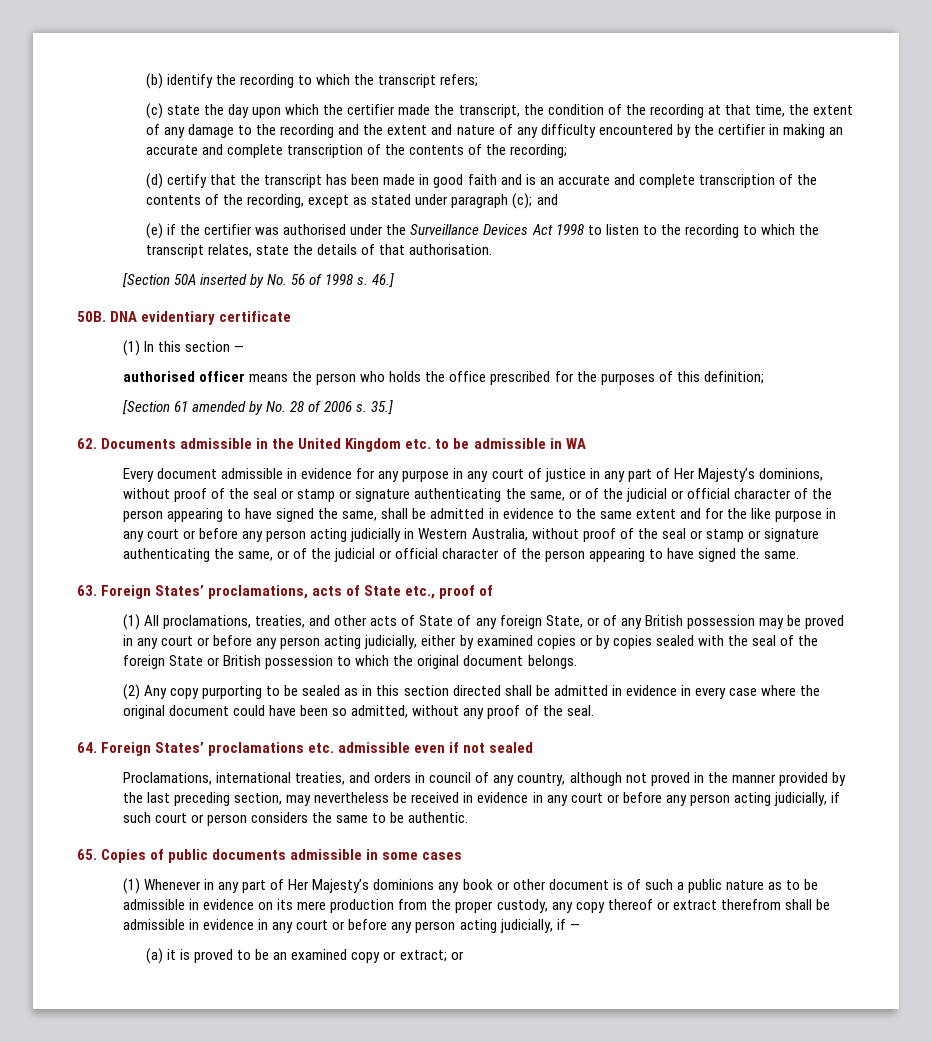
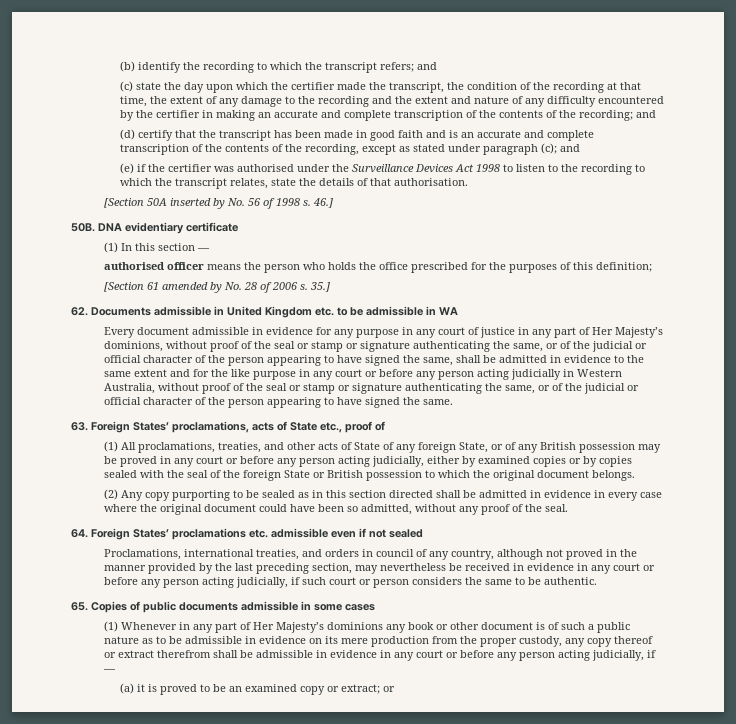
- (b) identify the recording to which the transcript refers;
+ (b) identify the recording to which the transcript refers; and
- (c) state the day upon which the certifier made the transcript, the condition of the recording at that time, the extent of any damage to the recording and the extent and nature of any difficulty encountered by the certifier in making an accurate and complete transcription of the contents of the recording;
+ (c) state the day upon which the certifier made the transcript, the condition of the recording at that time, the extent of any damage to the recording and the extent and nature of any difficulty encountered by the certifier in making an accurate and complete transcription of the contents of the recording; and
- 62. Documents admissible in the United Kingdom etc. to be admissible in WA
+ 62. Documents admissible in United Kingdom etc. to be admissible in WA

